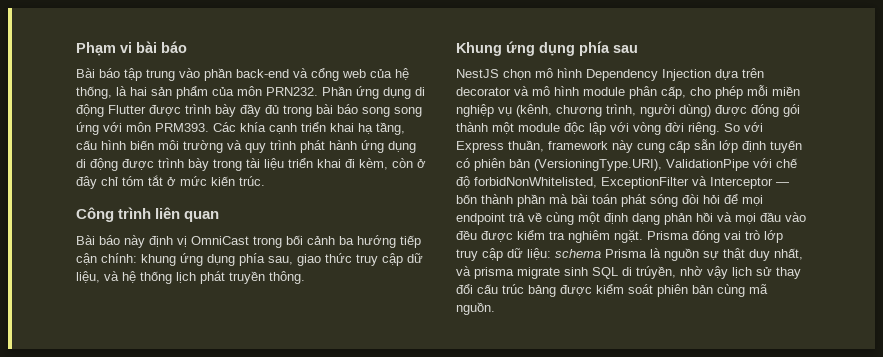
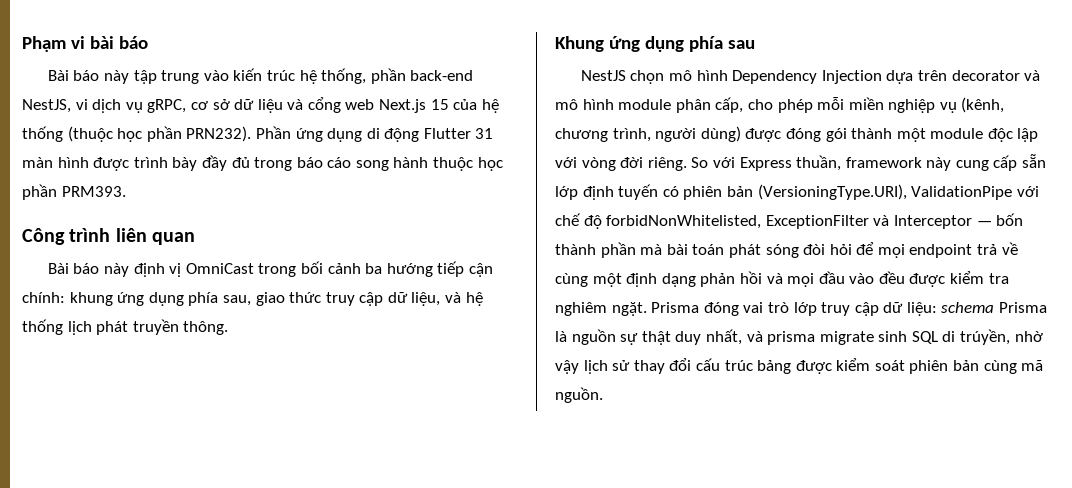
- Bài báo tập trung vào phần back-end và cổng web của hệ thống, là hai sản phẩm của môn PRN232.
+ Bài báo này tập trung vào kiến trúc hệ thống, phần back-end NestJS, vi dịch vụ gRPC, cơ sở dữ liệu và cổng web Next.js 15 của hệ thống (thuộc học phần PRN232).
- Phần ứng dụng di động Flutter được trình bày đầy đủ trong bài báo song song ứng với môn PRM393. Các khía cạnh triển khai hạ tầng, cấu hình biến môi trường và quy trình phát hành ứng dụng di động được trình bày trong tài liệu triển khai đi kèm, còn ở đây chỉ tóm tắt ở mức kiến trúc.
+ Phần ứng dụng di động Flutter 31 màn hình được trình bày đầy đủ trong báo cáo song hành thuộc học phần PRM393.

